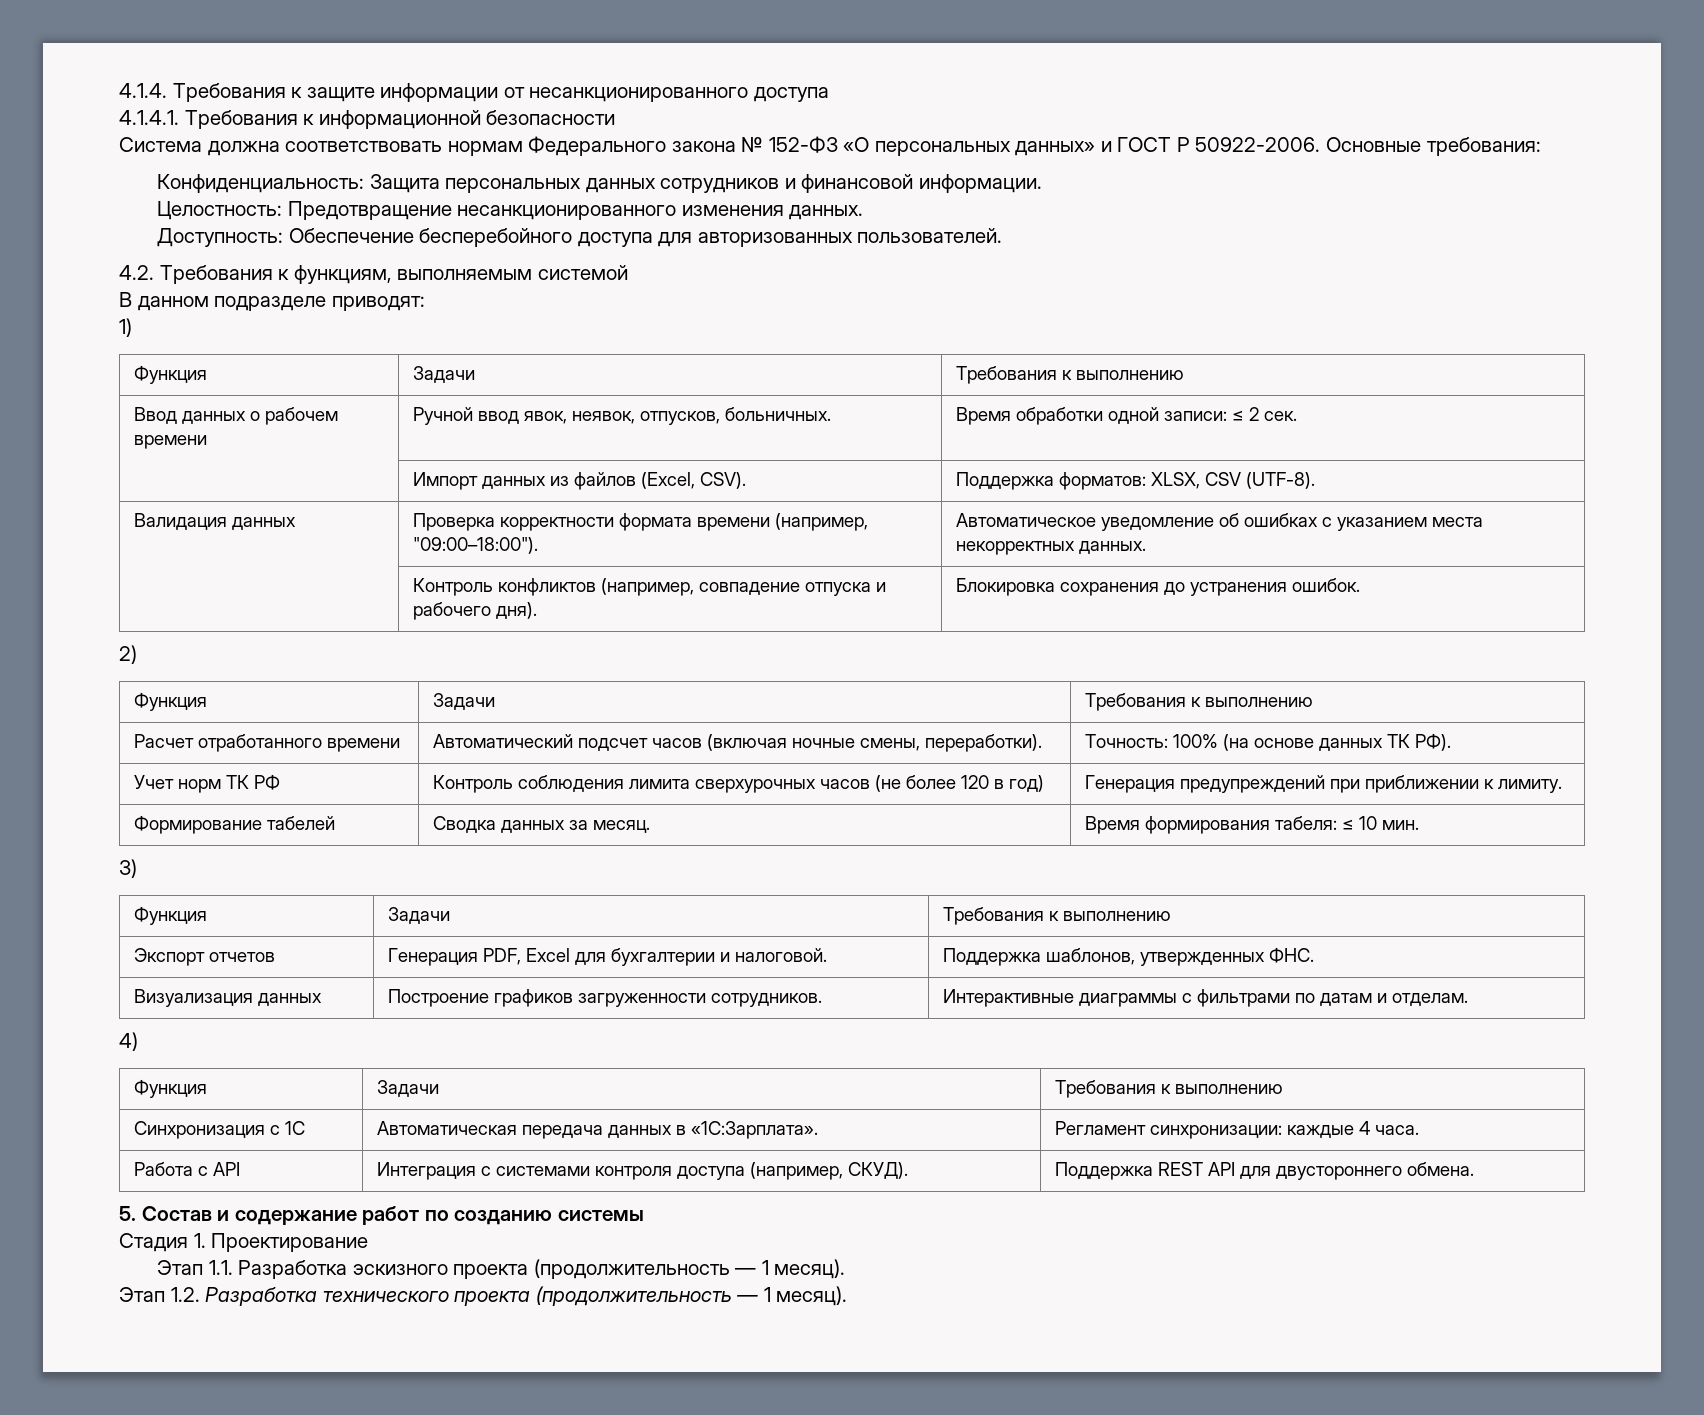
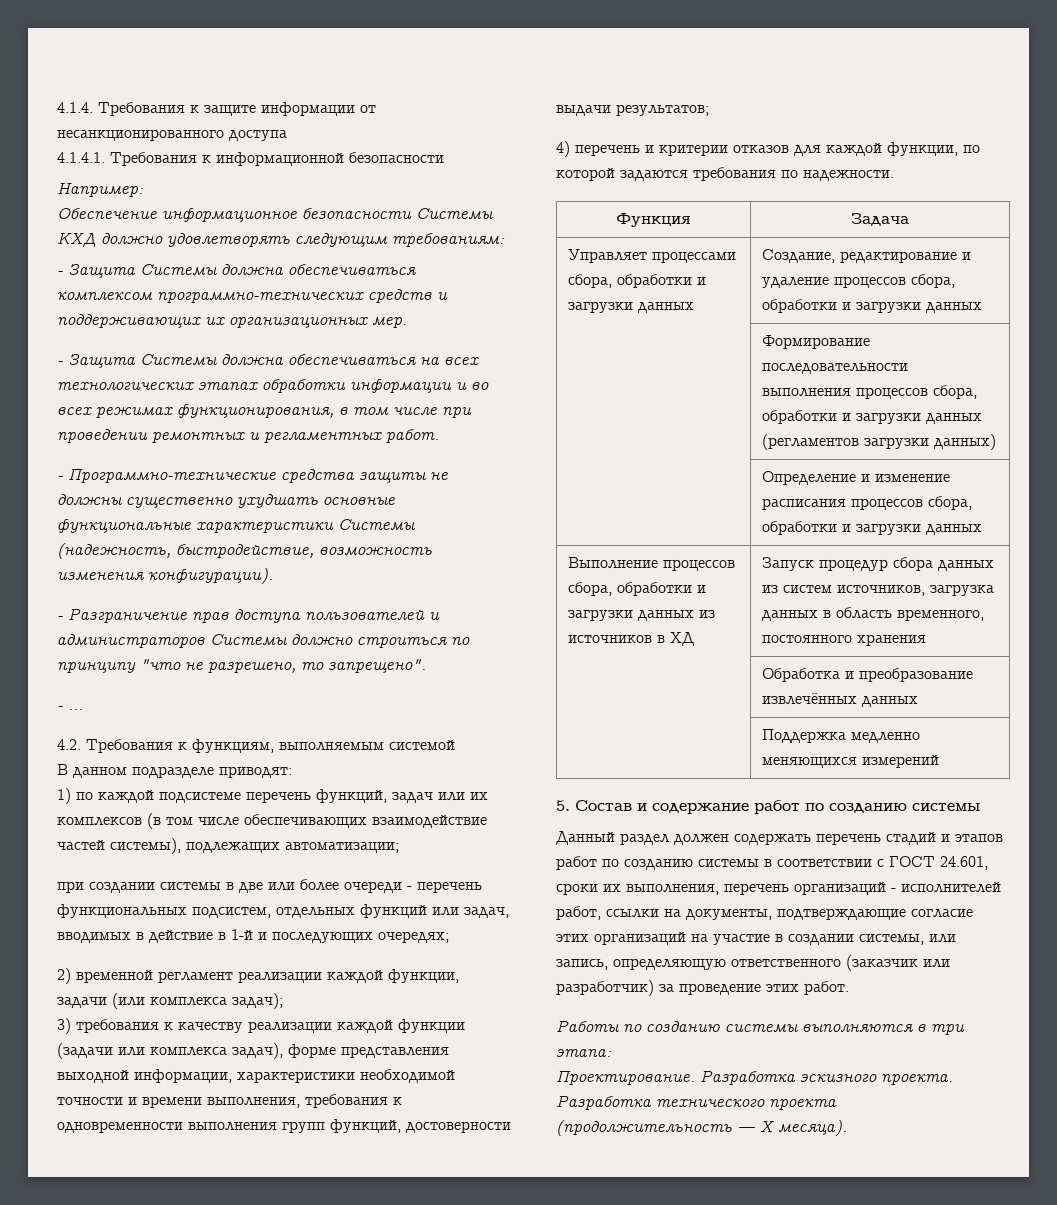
- Система должна соответствовать нормам Федерального закона № 152-ФЗ «О персональных данных» и ГОСТ Р 50922-2006. Основные требования:
- Конфиденциальность: Защита персональных данных сотрудников и финансовой информации.
- Целостность: Предотвращение несанкционированного изменения данных.
- Доступность: Обеспечение бесперебойного доступа для авторизованных пользователей.
+ Например:
+ Обеспечение информационное безопасности Системы КХД должно удовлетворять следующим требованиям:
+ - Защита Системы должна обеспечиваться комплексом программно-технических средств и поддерживающих их организационных мер.
+ - Защита Системы должна обеспечиваться на всех технологических этапах обработки информации и во всех режимах функционирования, в том числе при проведении ремонтных и регламентных работ.
+ - Программно-технические средства защиты не должны существенно ухудшать основные функциональные характеристики Системы (надежность, быстродействие, возможность изменения конфигурации).
+ - Разграничение прав доступа пользователей и администраторов Системы должно строиться по принципу "что не разрешено, то запрещено".
+ - ...
- 1)
- Функция | Задачи | Требования к выполнению
- Ввод данных о рабочем времени | Ручной ввод явок, неявок, отпусков, больничных. | Время обработки одной записи: ≤ 2 сек.
- | Импорт данных из файлов (Excel, CSV). | Поддержка форматов: XLSX, CSV (UTF-8).
- Валидация данных | Проверка корректности формата времени (например, "09:00–18:00"). | Автоматическое уведомление об ошибках с указанием места некорректных данных.
- | Контроль конфликтов (например, совпадение отпуска и рабочего дня). | Блокировка сохранения до устранения ошибок.
- 2)
- Функция | Задачи | Требования к выполнению
- Расчет отработанного времени | Автоматический подсчет часов (включая ночные смены, переработки). | Точность: 100% (на основе данных ТК РФ).
- Учет норм ТК РФ | Контроль соблюдения лимита сверхурочных часов (не более 120 в год) | Генерация предупреждений при приближении к лимиту.
- Формирование табелей | Сводка данных за месяц. | Время формирования табеля: ≤ 10 мин.
- 3)
- Функция | Задачи | Требования к выполнению
- Экспорт отчетов | Генерация PDF, Excel для бухгалтерии и налоговой. | Поддержка шаблонов, утвержденных ФНС.
- Визуализация данных | Построение графиков загруженности сотрудников. | Интерактивные диаграммы с фильтрами по датам и отделам.
- 4)
- Функция | Задачи | Требования к выполнению
- Синхронизация с 1С | Автоматическая передача данных в «1С:Зарплата». | Регламент синхронизации: каждые 4 часа.
- Работа с API | Интеграция с системами контроля доступа (например, СКУД). | Поддержка REST API для двустороннего обмена.
+ 1) по каждой подсистеме перечень функций, задач или их комплексов (в том числе обеспечивающих взаимодействие частей системы), подлежащих автоматизации;
+ при создании системы в две или более очереди - перечень функциональных подсистем, отдельных функций или задач, вводимых в действие в 1-й и последующих очередях;
+ 2) временной регламент реализации каждой функции, задачи (или комплекса задач);
+ 3) требования к качеству реализации каждой функции (задачи или комплекса задач), форме представления выходной информации, характеристики необходимой точности и времени выполнения, требования к одновременности выполнения групп функций, достоверности выдачи результатов;
+ 4) перечень и критерии отказов для каждой функции, по которой задаются требования по надежности.
+ Функция | Задача
+ Управляет процессами сбора, обработки и загрузки данных | Создание, редактирование и удаление процессов сбора, обработки и загрузки данных
+ | Формирование последовательности выполнения процессов сбора, обработки и загрузки данных (регламентов загрузки данных)
+ | Определение и изменение расписания процессов сбора, обработки и загрузки данных
+ Выполнение процессов сбора, обработки и загрузки данных из источников в ХД | Запуск процедур сбора данных из систем источников, загрузка данных в область временного, постоянного хранения
+ | Обработка и преобразование извлечённых данных
+ | Поддержка медленно меняющихся измерений
- Стадия 1. Проектирование
- Этап 1.1. Разработка эскизного проекта (продолжительность — 1 месяц).
- Этап 1.2. Разработка технического проекта (продолжительность — 1 месяц).
+ Данный раздел должен содержать перечень стадий и этапов работ по созданию системы в соответствии с ГОСТ 24.601, сроки их выполнения, перечень организаций - исполнителей работ, ссылки на документы, подтверждающие согласие этих организаций на участие в создании системы, или запись, определяющую ответственного (заказчик или разработчик) за проведение этих работ.
+ Работы по созданию системы выполняются в три этапа:
+ Проектирование. Разработка эскизного проекта. Разработка технического проекта (продолжительность — X месяца).

